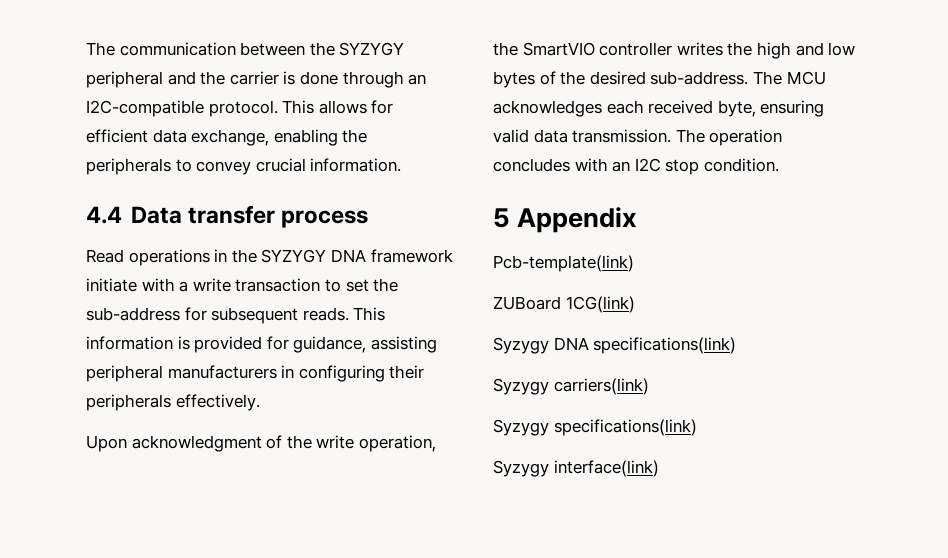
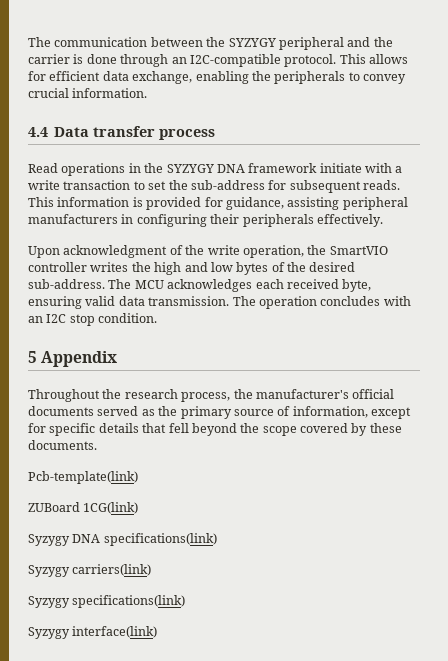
+ Throughout the research process, the manufacturer's official documents served as the primary source of information, except for specific details that fell beyond the scope covered by these documents.

